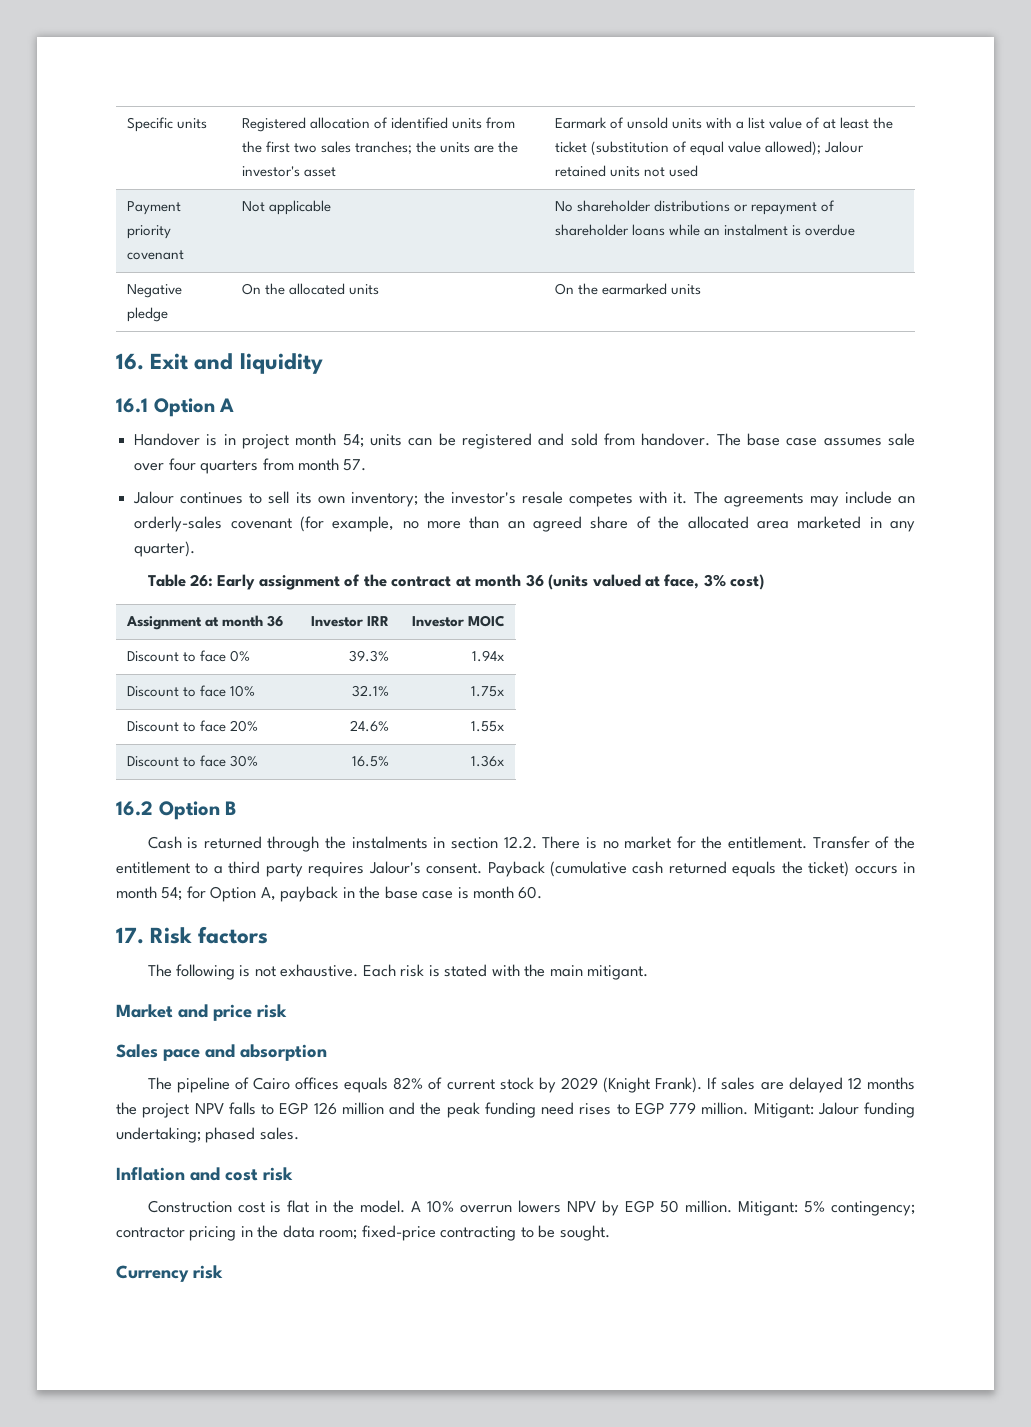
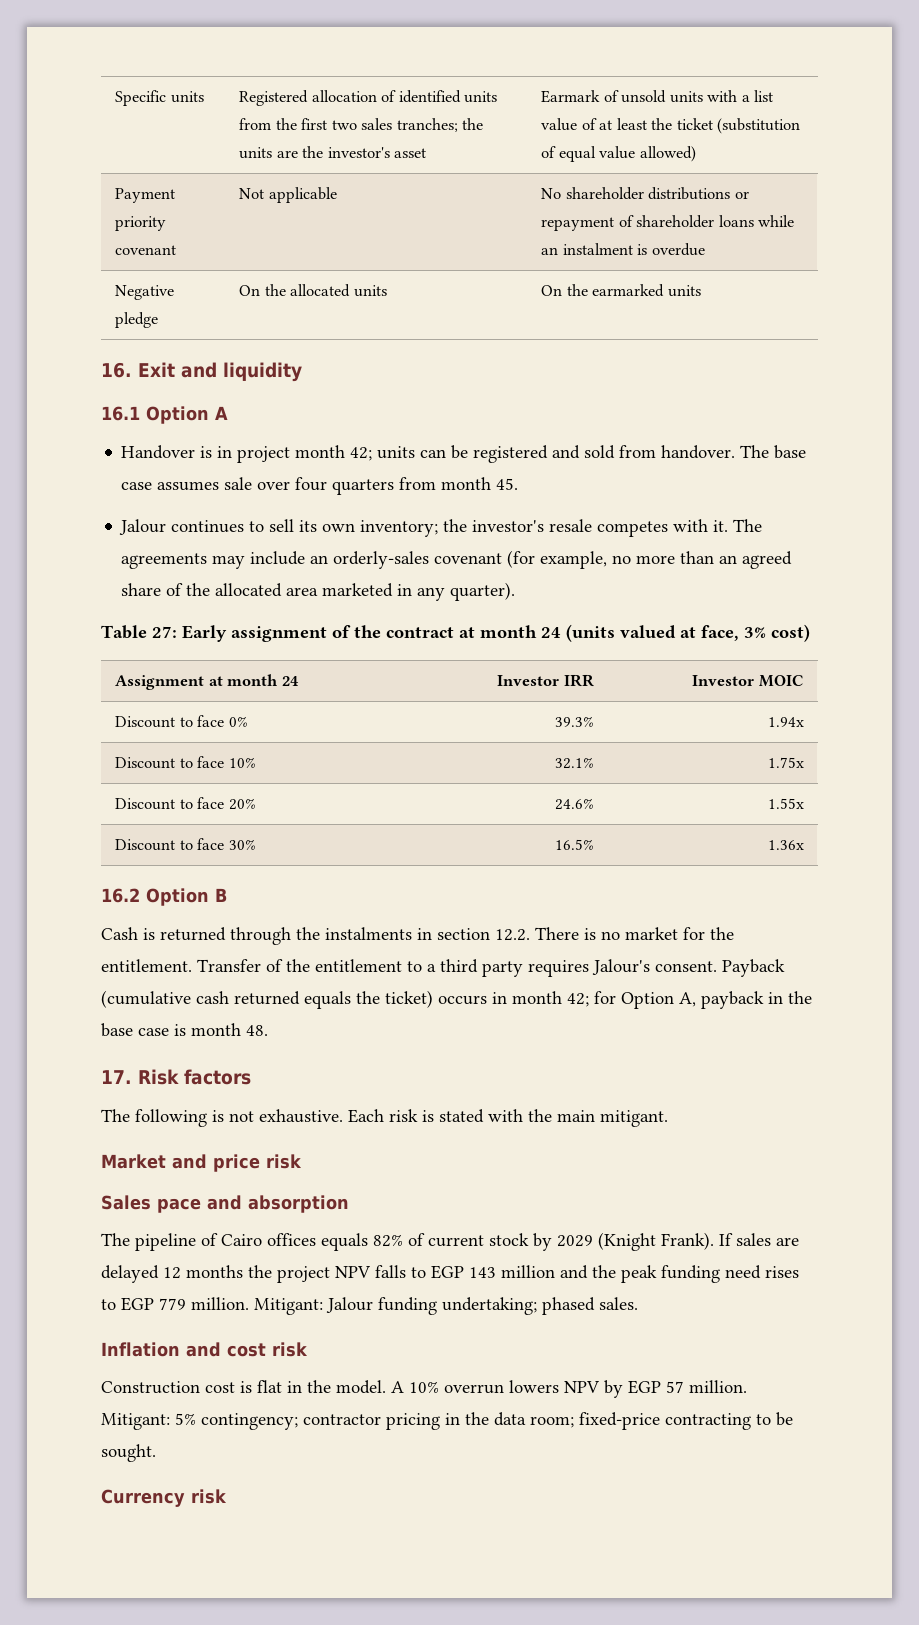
- Earmark of unsold units with a list value of at least the ticket (substitution of equal value allowed); Jalour retained units not used
+ Earmark of unsold units with a list value of at least the ticket (substitution of equal value allowed)
- Handover is in project month 54; units can be registered and sold from handover.
+ Handover is in project month 42; units can be registered and sold from handover.
- The base case assumes sale over four quarters from month 57.
+ The base case assumes sale over four quarters from month 45.
- Table 26: Early assignment of the contract at month 36 (units valued at face, 3% cost)
+ Table 27: Early assignment of the contract at month 24 (units valued at face, 3% cost)
- Assignment at month 36 | Investor IRR | Investor MOIC
+ Assignment at month 24 | Investor IRR | Investor MOIC
- Payback (cumulative cash returned equals the ticket) occurs in month 54; for Option A, payback in the base case is month 60.
+ Payback (cumulative cash returned equals the ticket) occurs in month 42; for Option A, payback in the base case is month 48.
- If sales are delayed 12 months the project NPV falls to EGP 126 million and the peak funding need rises to EGP 779 million.
+ If sales are delayed 12 months the project NPV falls to EGP 143 million and the peak funding need rises to EGP 779 million.
- A 10% overrun lowers NPV by EGP 50 million.
+ A 10% overrun lowers NPV by EGP 57 million.

